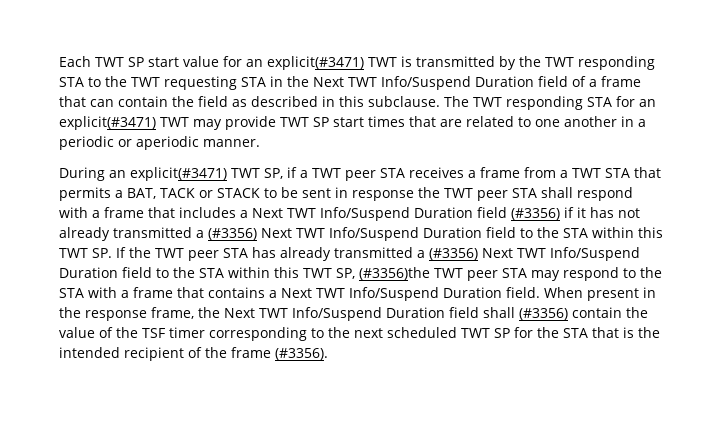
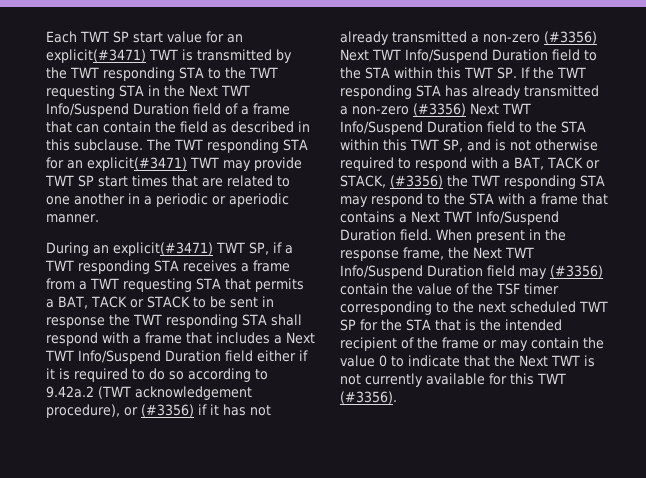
- During an explicit(#3471) TWT SP, if a TWT peer STA receives a frame from a TWT STA that permits a BAT, TACK or STACK to be sent in response the TWT peer STA shall respond with a frame that includes a Next TWT Info/Suspend Duration field (#3356) if it has not already transmitted a (#3356) Next TWT Info/Suspend Duration field to the STA within this TWT SP. If the TWT peer STA has already transmitted a (#3356) Next TWT Info/Suspend Duration field to the STA within this TWT SP, (#3356)the TWT peer STA may respond to the STA with a frame that contains a Next TWT Info/Suspend Duration field.
+ During an explicit(#3471) TWT SP, if a TWT responding STA receives a frame from a TWT requesting STA that permits a BAT, TACK or STACK to be sent in response the TWT responding STA shall respond with a frame that includes a Next TWT Info/Suspend Duration field either if it is required to do so according to 9.42a.2 (TWT acknowledgement procedure), or (#3356) if it has not already transmitted a non-zero (#3356) Next TWT Info/Suspend Duration field to the STA within this TWT SP. If the TWT responding STA has already transmitted a non-zero (#3356) Next TWT Info/Suspend Duration field to the STA within this TWT SP, and is not otherwise required to respond with a BAT, TACK or STACK, (#3356) the TWT responding STA may respond to the STA with a frame that contains a Next TWT Info/Suspend Duration field.
- When present in the response frame, the Next TWT Info/Suspend Duration field shall (#3356) contain the value of the TSF timer corresponding to the next scheduled TWT SP for the STA that is the intended recipient of the frame (#3356).
+ When present in the response frame, the Next TWT Info/Suspend Duration field may (#3356) contain the value of the TSF timer corresponding to the next scheduled TWT SP for the STA that is the intended recipient of the frame or may contain the value 0 to indicate that the Next TWT is not currently available for this TWT (#3356).

